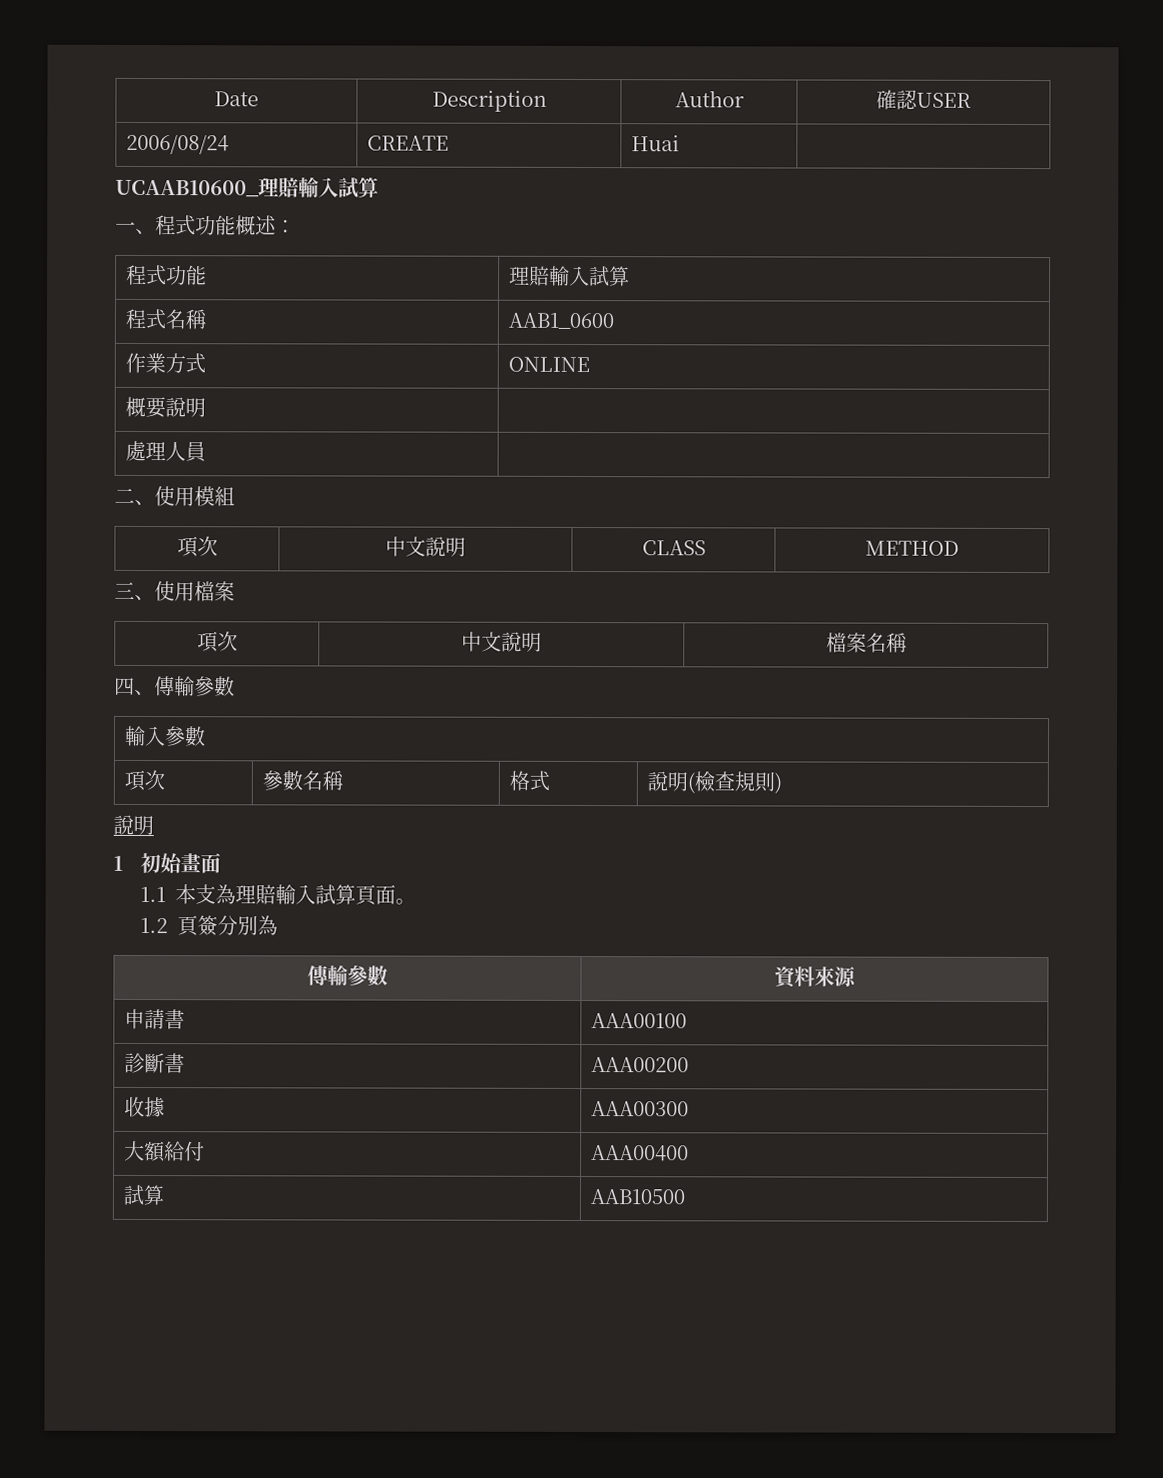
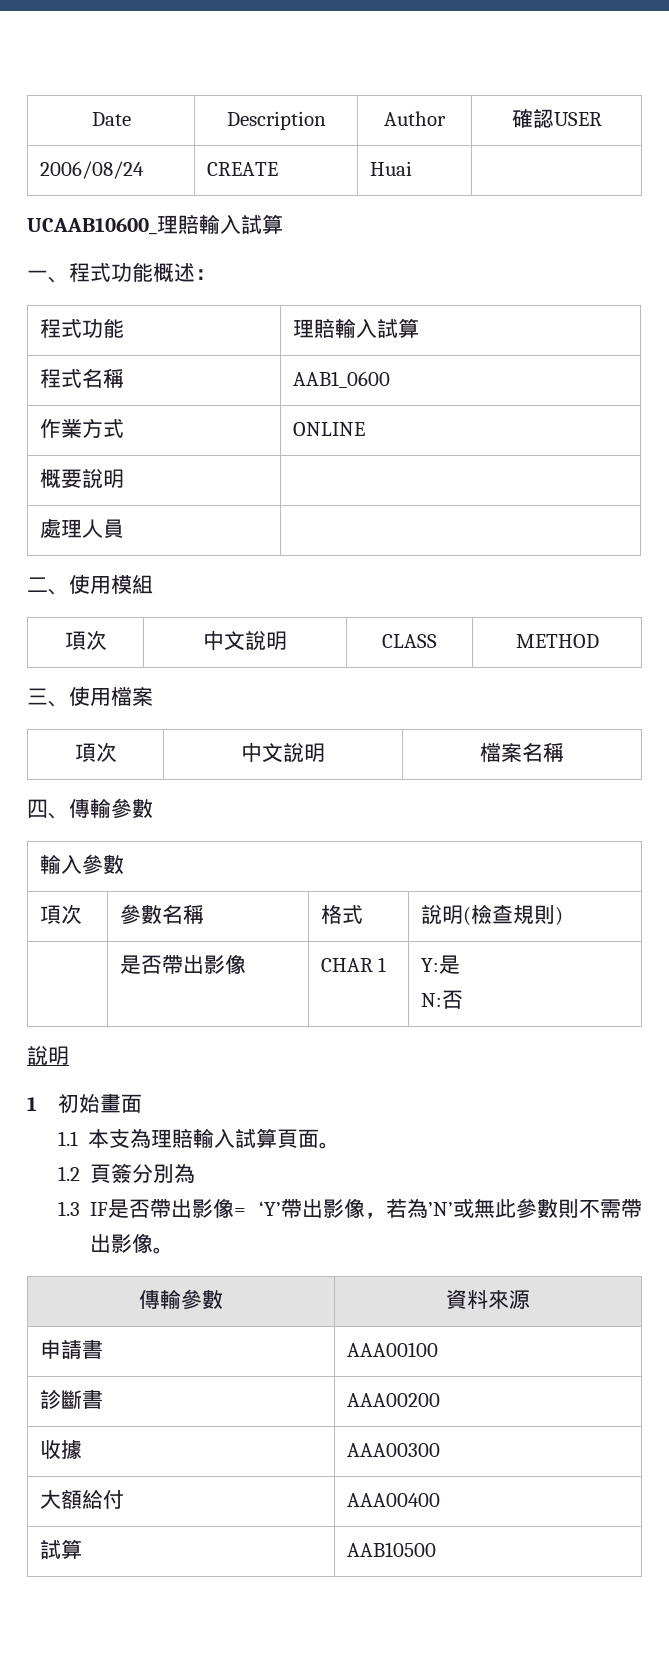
+ | 是否帶出影像 | CHAR 1 | Y:是
+ N:否
+ 1.3 IF是否帶出影像= ‘Y’帶出影像，若為’N’或無此參數則不需帶出影像。

